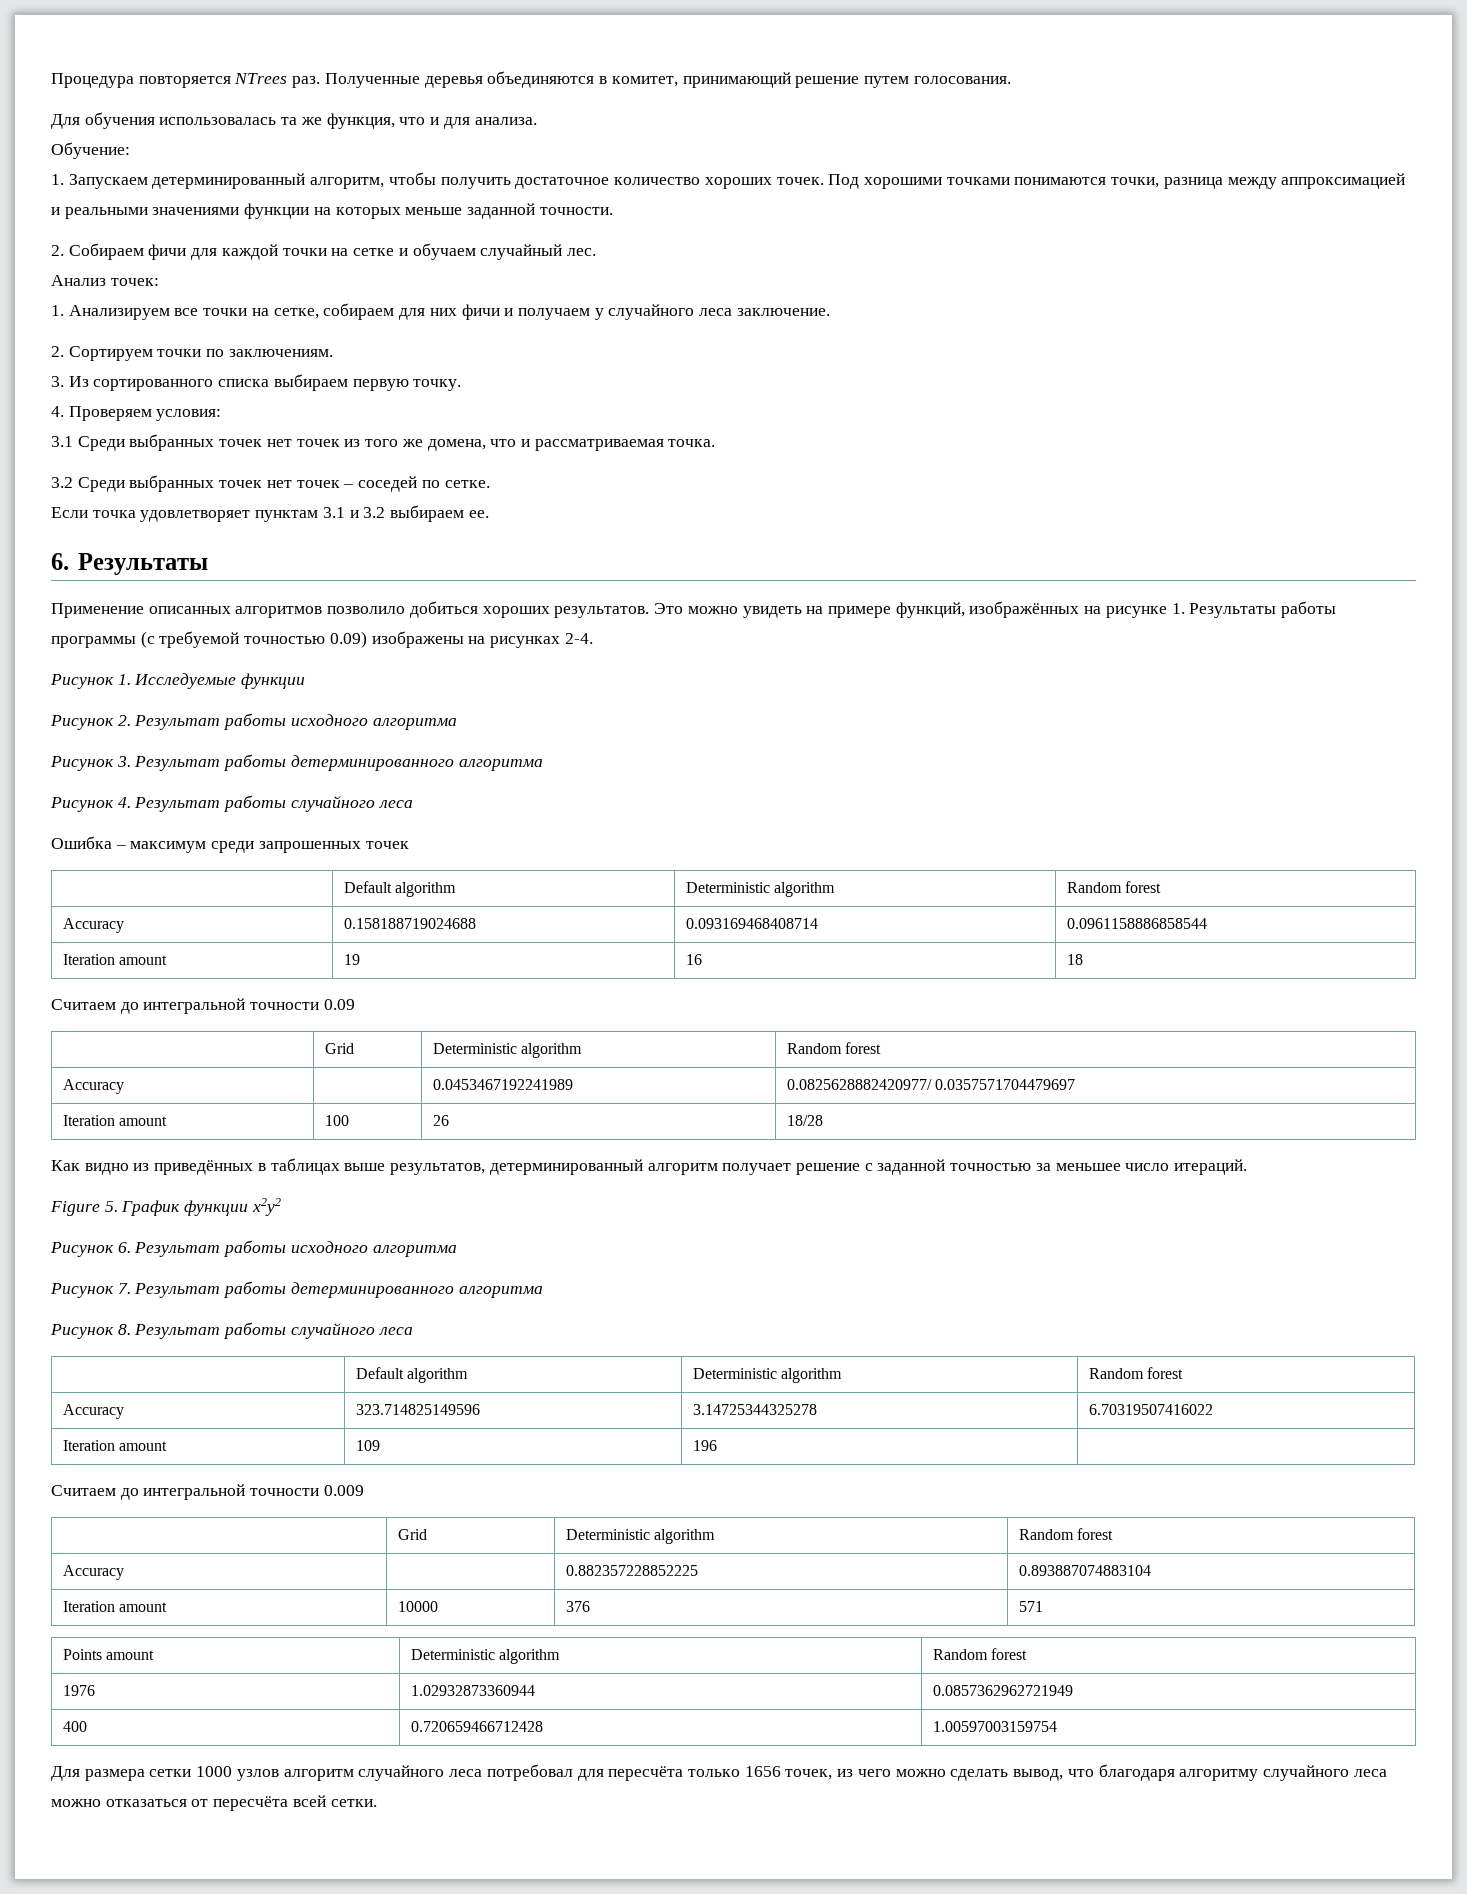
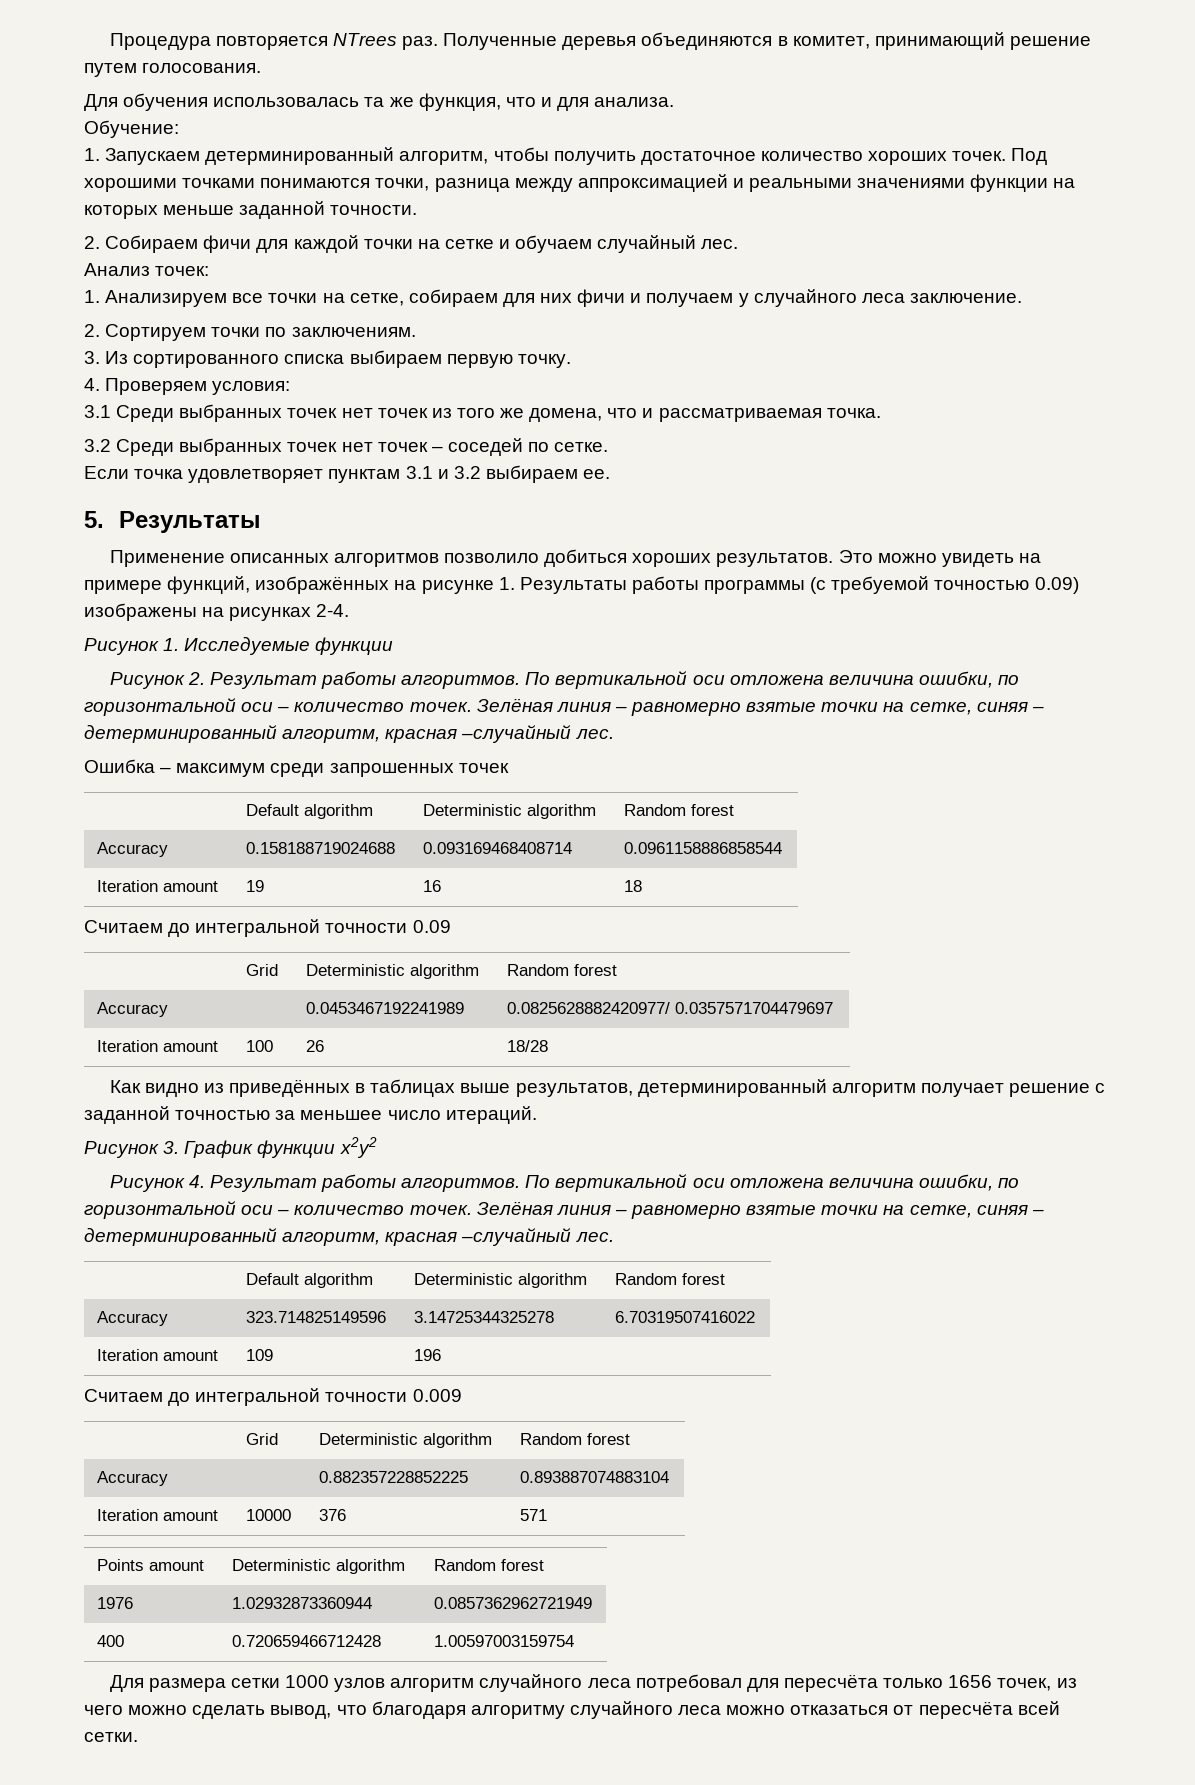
- 6. Результаты
+ 5. Результаты
- Рисунок 2. Результат работы исходного алгоритма
- Рисунок 3. Результат работы детерминированного алгоритма
- Рисунок 4. Результат работы случайного леса
+ Рисунок 2. Результат работы алгоритмов. По вертикальной оси отложена величина ошибки, по горизонтальной оси – количество точек. Зелёная линия – равномерно взятые точки на сетке, синяя – детерминированный алгоритм, красная –случайный лес.
- Figure 5. График функции x2y2
+ Рисунок 3. График функции x2y2
- Рисунок 6. Результат работы исходного алгоритма
- Рисунок 7. Результат работы детерминированного алгоритма
- Рисунок 8. Результат работы случайного леса
+ Рисунок 4. Результат работы алгоритмов. По вертикальной оси отложена величина ошибки, по горизонтальной оси – количество точек. Зелёная линия – равномерно взятые точки на сетке, синяя – детерминированный алгоритм, красная –случайный лес.

